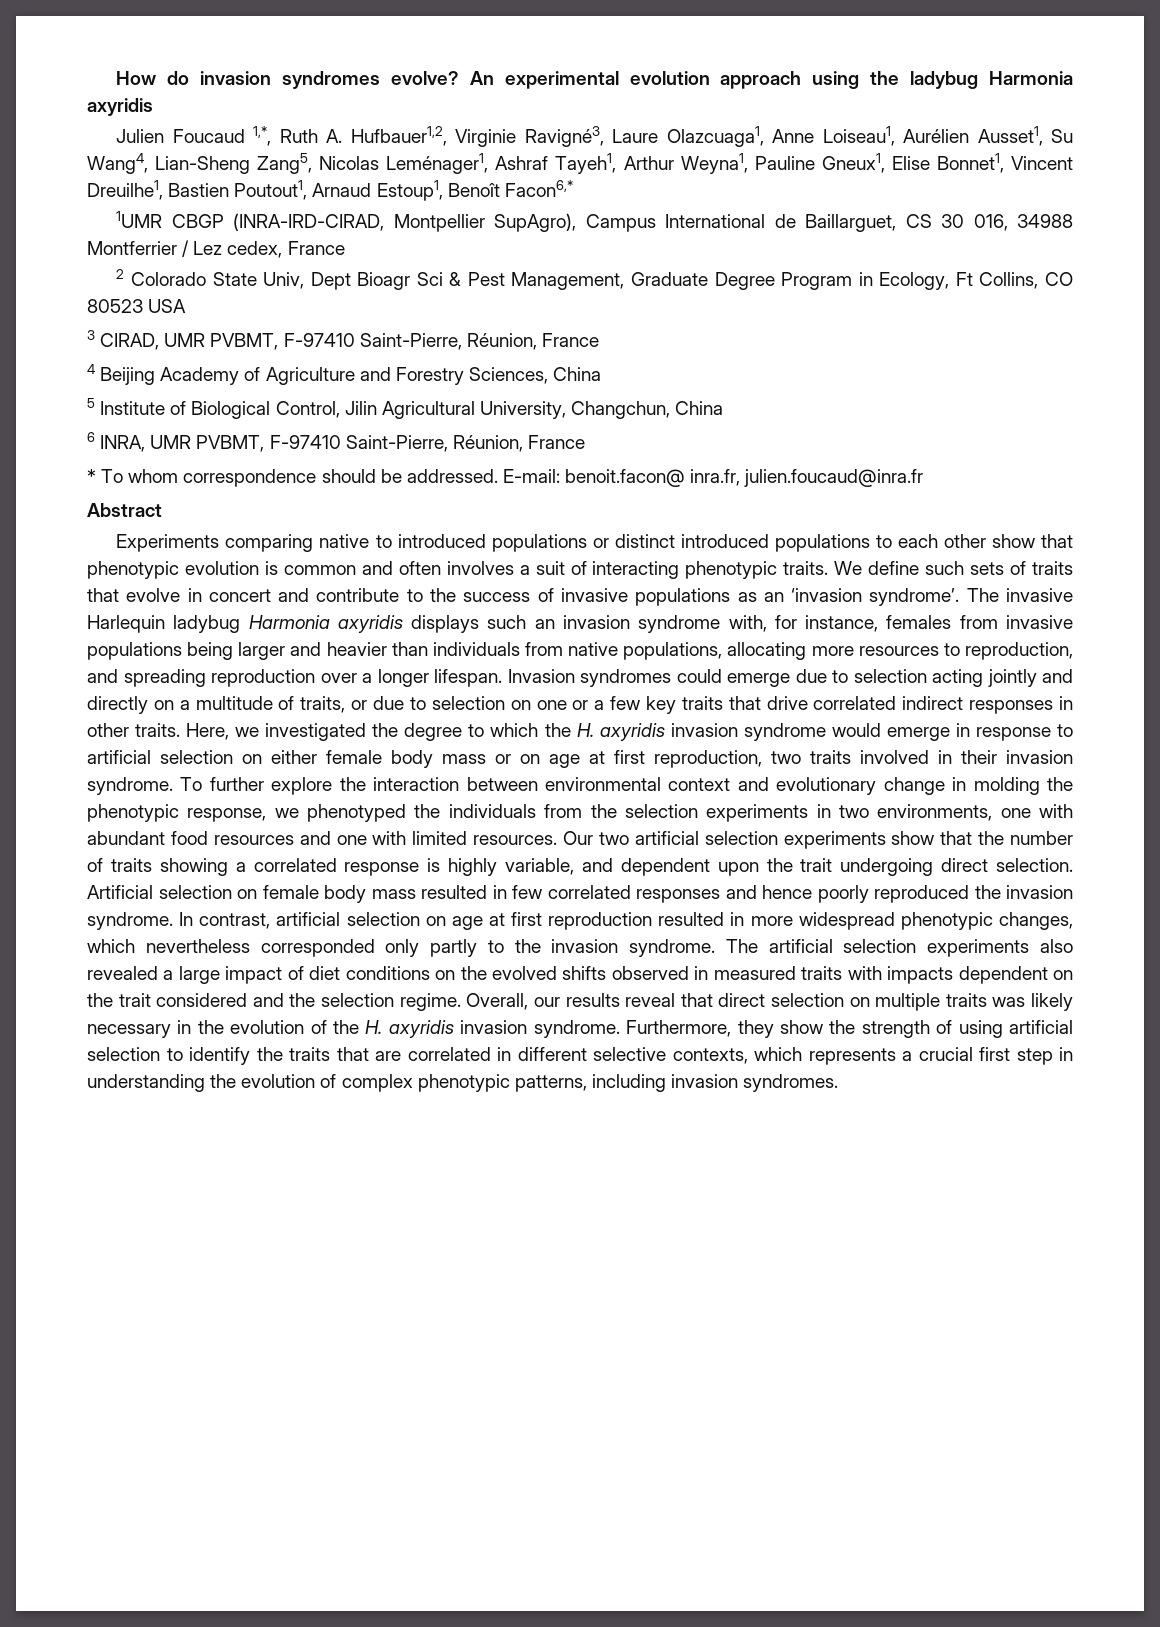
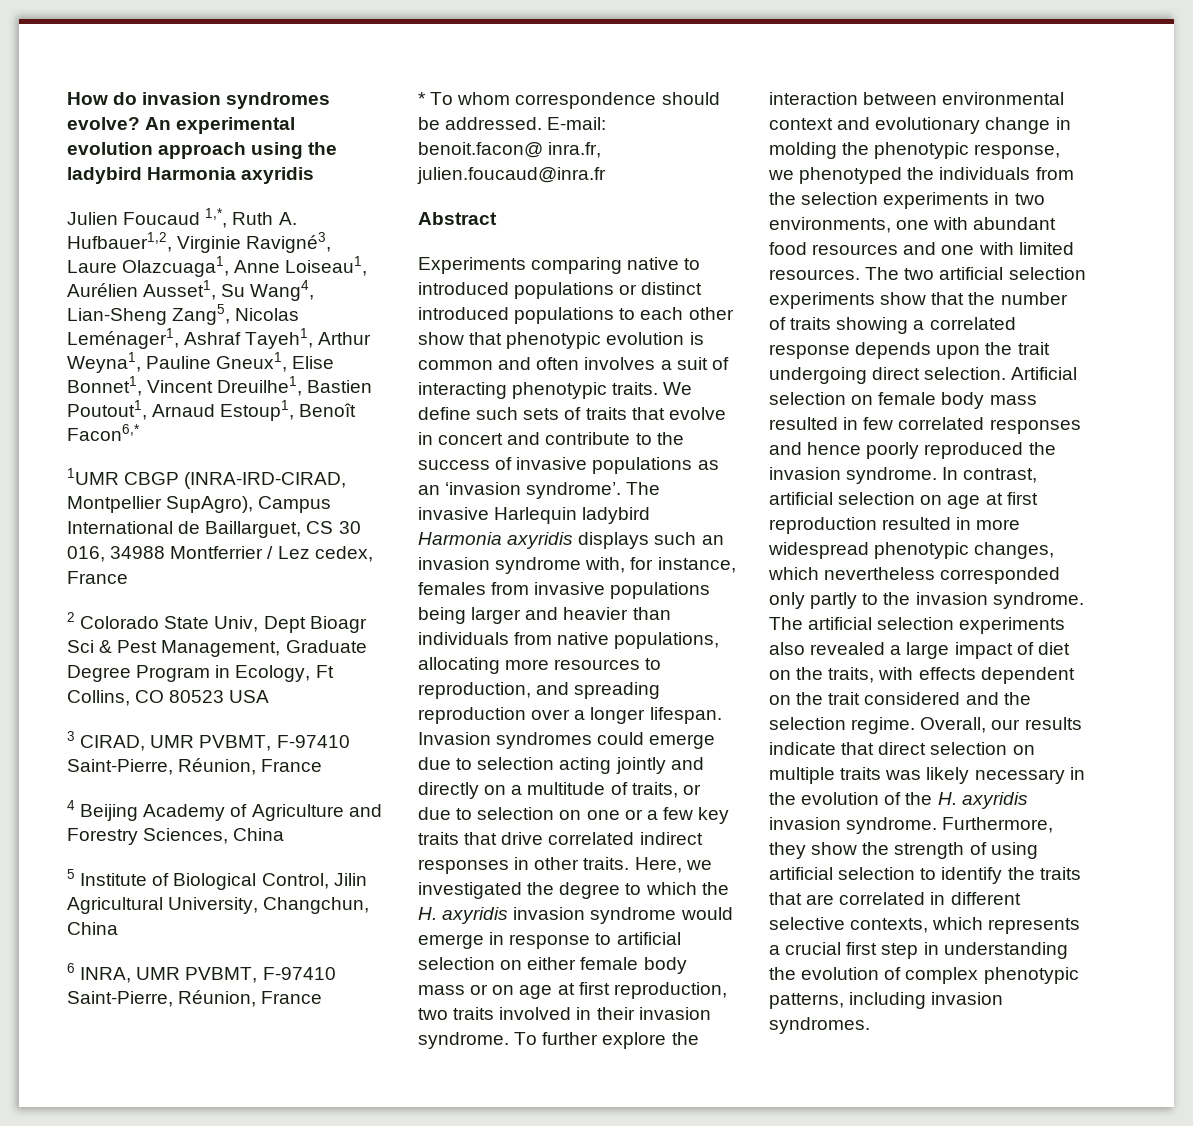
- An experimental evolution approach using the ladybug Harmonia axyridis
+ An experimental evolution approach using the ladybird Harmonia axyridis
- The invasive Harlequin ladybug Harmonia axyridis displays such an invasion syndrome with, for instance, females from invasive populations being larger and heavier than individuals from native populations, allocating more resources to reproduction, and spreading reproduction over a longer lifespan.
+ The invasive Harlequin ladybird Harmonia axyridis displays such an invasion syndrome with, for instance, females from invasive populations being larger and heavier than individuals from native populations, allocating more resources to reproduction, and spreading reproduction over a longer lifespan.
- Our two artificial selection experiments show that the number of traits showing a correlated response is highly variable, and dependent upon the trait undergoing direct selection.
+ The two artificial selection experiments show that the number of traits showing a correlated response depends upon the trait undergoing direct selection.
- The artificial selection experiments also revealed a large impact of diet conditions on the evolved shifts observed in measured traits with impacts dependent on the trait considered and the selection regime.
+ The artificial selection experiments also revealed a large impact of diet on the traits, with effects dependent on the trait considered and the selection regime.
- Overall, our results reveal that direct selection on multiple traits was likely necessary in the evolution of the H. axyridis invasion syndrome.
+ Overall, our results indicate that direct selection on multiple traits was likely necessary in the evolution of the H. axyridis invasion syndrome.

